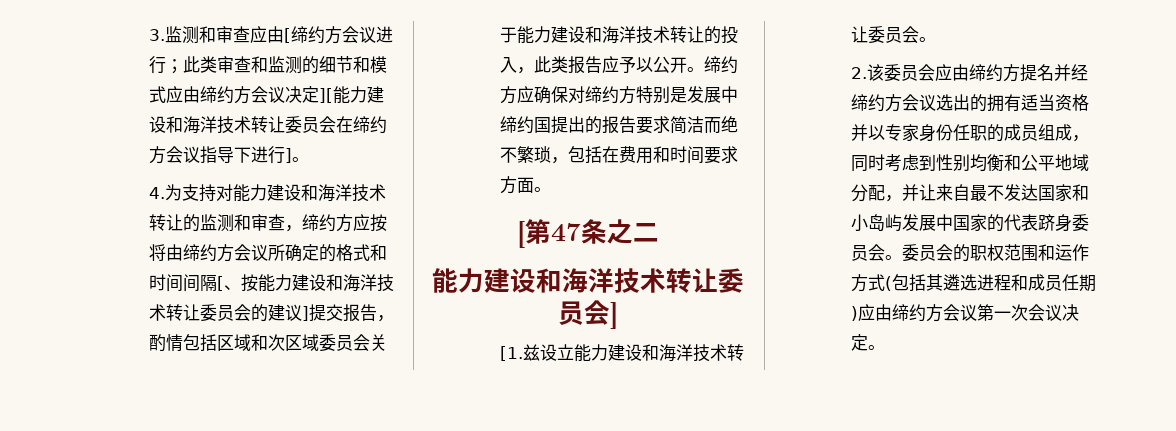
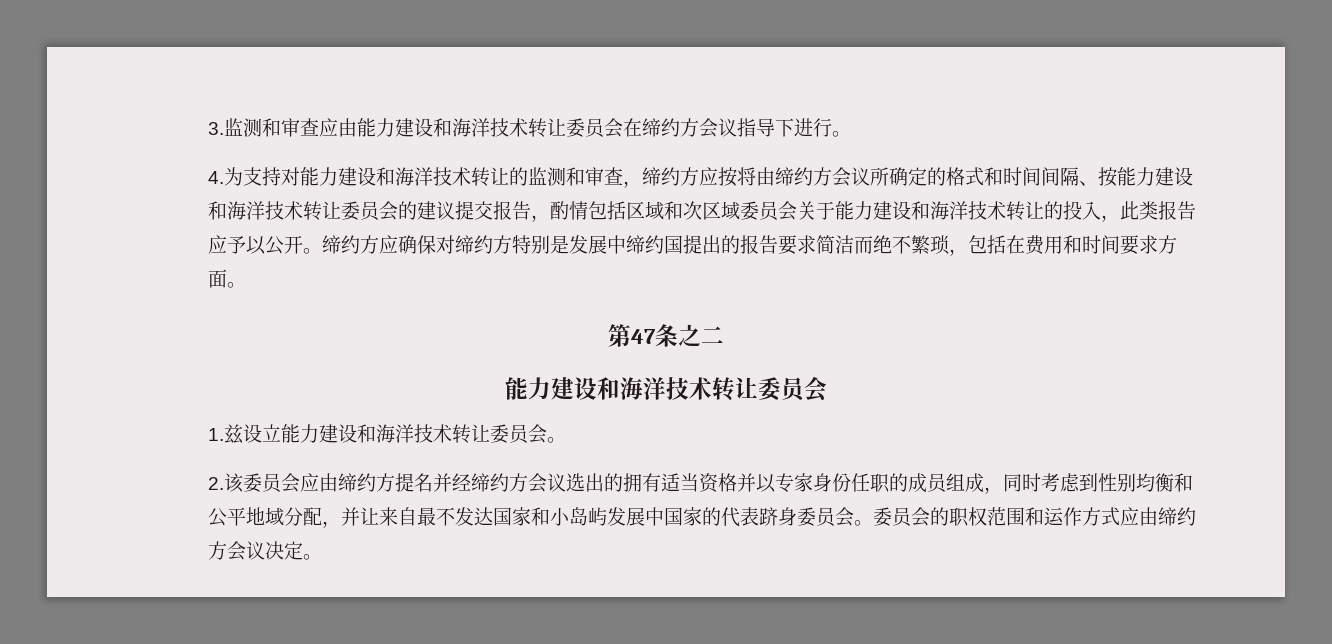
- 3.监测和审查应由[缔约方会议进行；此类审查和监测的细节和模式应由缔约方会议决定][能力建设和海洋技术转让委员会在缔约方会议指导下进行]。
+ 3.监测和审查应由能力建设和海洋技术转让委员会在缔约方会议指导下进行。
- 4.为支持对能力建设和海洋技术转让的监测和审查，缔约方应按将由缔约方会议所确定的格式和时间间隔[、按能力建设和海洋技术转让委员会的建议]提交报告，酌情包括区域和次区域委员会关于能力建设和海洋技术转让的投入，此类报告应予以公开。
+ 4.为支持对能力建设和海洋技术转让的监测和审查，缔约方应按将由缔约方会议所确定的格式和时间间隔、按能力建设和海洋技术转让委员会的建议提交报告，酌情包括区域和次区域委员会关于能力建设和海洋技术转让的投入，此类报告应予以公开。
- [第47条之二
- 能力建设和海洋技术转让委员会]
- [1.兹设立能力建设和海洋技术转让委员会。
+ 第47条之二
+ 能力建设和海洋技术转让委员会
+ 1.兹设立能力建设和海洋技术转让委员会。
- 委员会的职权范围和运作方式(包括其遴选进程和成员任期)应由缔约方会议第一次会议决定。
+ 委员会的职权范围和运作方式应由缔约方会议决定。

